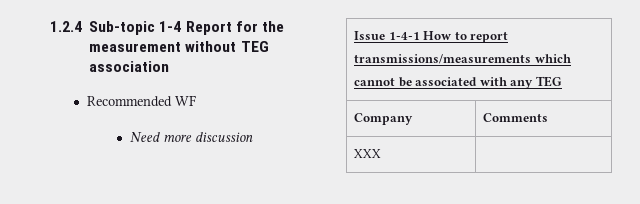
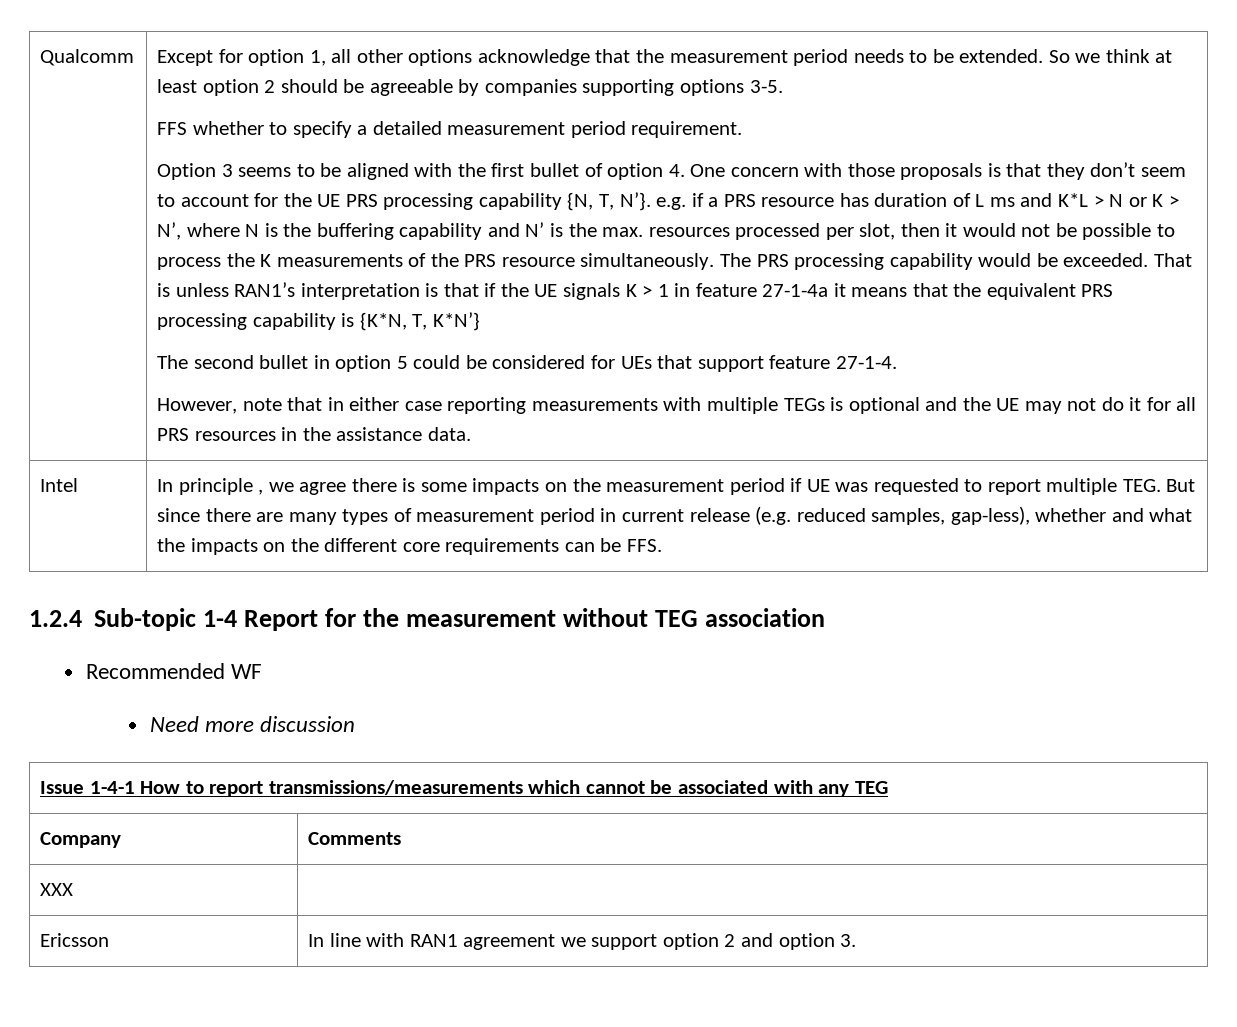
+ Qualcomm | Except for option 1, all other options acknowledge that the measurement period needs to be extended. So we think at least option 2 should be agreeable by companies supporting options 3-5.
+ FFS whether to specify a detailed measurement period requirement.
+ Option 3 seems to be aligned with the first bullet of option 4. One concern with those proposals is that they don’t seem to account for the UE PRS processing capability {N, T, N’}. e.g. if a PRS resource has duration of L ms and K*L > N or K > N’, where N is the buffering capability and N’ is the max. resources processed per slot, then it would not be possible to process the K measurements of the PRS resource simultaneously. The PRS processing capability would be exceeded. That is unless RAN1’s interpretation is that if the UE signals K > 1 in feature 27-1-4a it means that the equivalent PRS processing capability is {K*N, T, K*N’}
+ The second bullet in option 5 could be considered for UEs that support feature 27-1-4.
+ However, note that in either case reporting measurements with multiple TEGs is optional and the UE may not do it for all PRS resources in the assistance data.
+ Intel | In principle , we agree there is some impacts on the measurement period if UE was requested to report multiple TEG. But since there are many types of measurement period in current release (e.g. reduced samples, gap-less), whether and what the impacts on the different core requirements can be FFS.
+ Ericsson | In line with RAN1 agreement we support option 2 and option 3.

